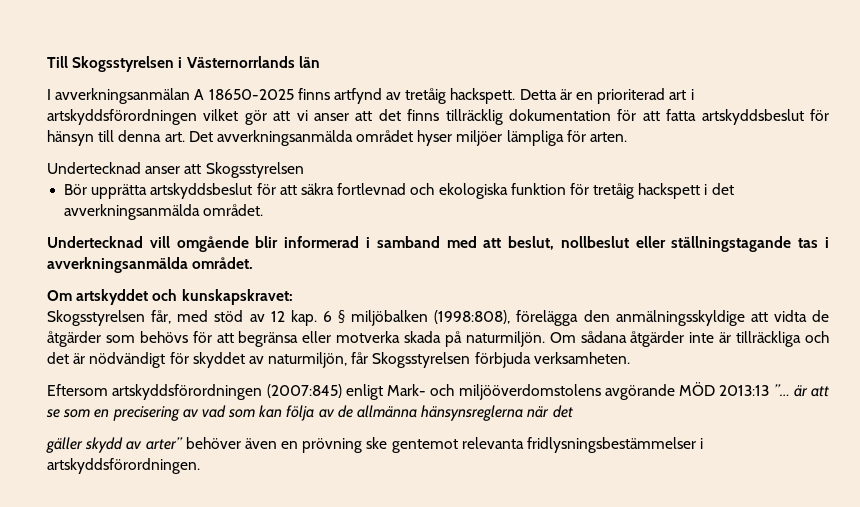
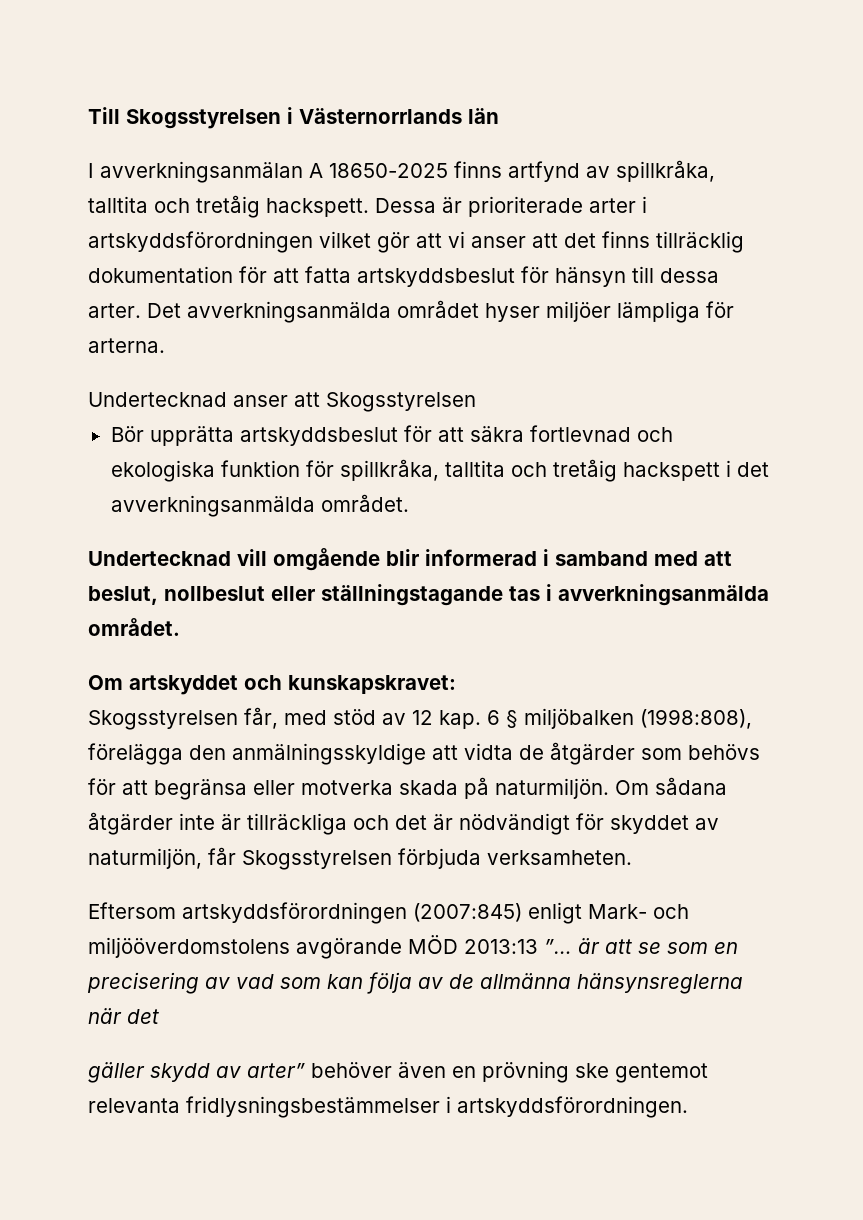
- I avverkningsanmälan A 18650-2025 finns artfynd av tretåig hackspett. Detta är en prioriterad art i artskyddsförordningen vilket gör att vi anser att det finns tillräcklig dokumentation för att fatta artskyddsbeslut för hänsyn till denna art. Det avverkningsanmälda området hyser miljöer lämpliga för arten.
+ I avverkningsanmälan A 18650-2025 finns artfynd av spillkråka, talltita och tretåig hackspett. Dessa är prioriterade arter i artskyddsförordningen vilket gör att vi anser att det finns tillräcklig dokumentation för att fatta artskyddsbeslut för hänsyn till dessa arter. Det avverkningsanmälda området hyser miljöer lämpliga för arterna.
- Bör upprätta artskyddsbeslut för att säkra fortlevnad och ekologiska funktion för tretåig hackspett i det avverkningsanmälda området.
+ Bör upprätta artskyddsbeslut för att säkra fortlevnad och ekologiska funktion för spillkråka, talltita och tretåig hackspett i det avverkningsanmälda området.

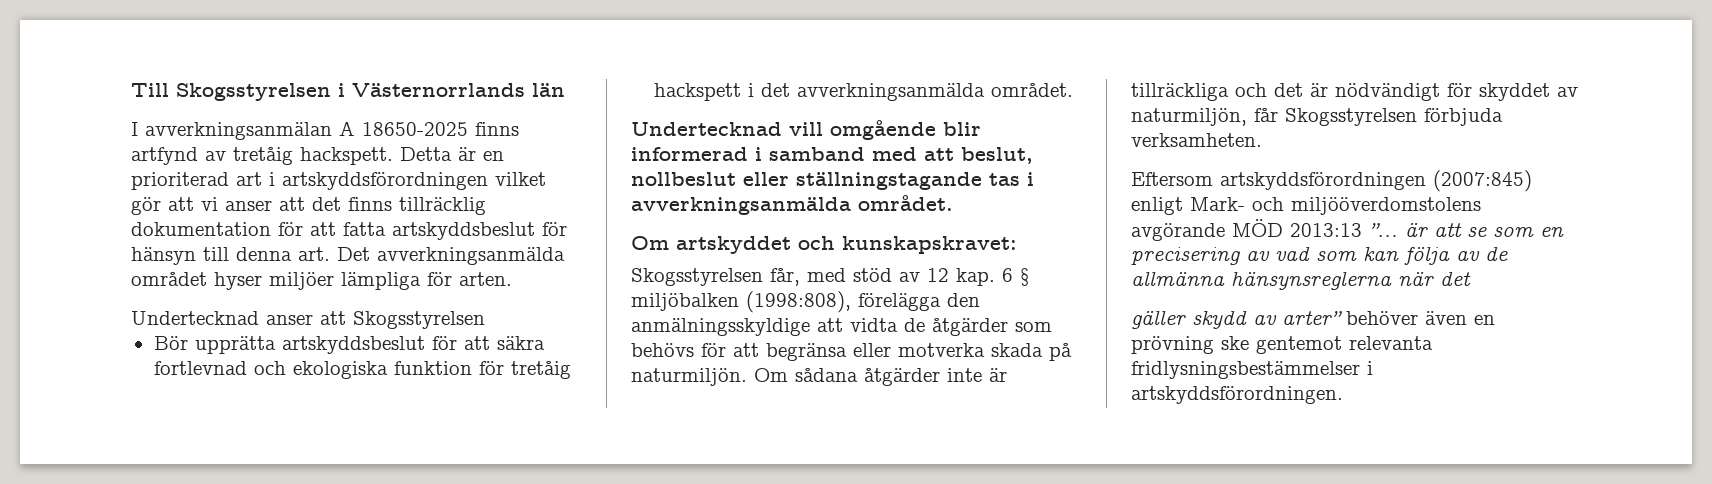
- I avverkningsanmälan A 18650-2025 finns artfynd av spillkråka, talltita och tretåig hackspett. Dessa är prioriterade arter i artskyddsförordningen vilket gör att vi anser att det finns tillräcklig dokumentation för att fatta artskyddsbeslut för hänsyn till dessa arter. Det avverkningsanmälda området hyser miljöer lämpliga för arterna.
+ I avverkningsanmälan A 18650-2025 finns artfynd av tretåig hackspett. Detta är en prioriterad art i artskyddsförordningen vilket gör att vi anser att det finns tillräcklig dokumentation för att fatta artskyddsbeslut för hänsyn till denna art. Det avverkningsanmälda området hyser miljöer lämpliga för arten.
- Bör upprätta artskyddsbeslut för att säkra fortlevnad och ekologiska funktion för spillkråka, talltita och tretåig hackspett i det avverkningsanmälda området.
+ Bör upprätta artskyddsbeslut för att säkra fortlevnad och ekologiska funktion för tretåig hackspett i det avverkningsanmälda området.

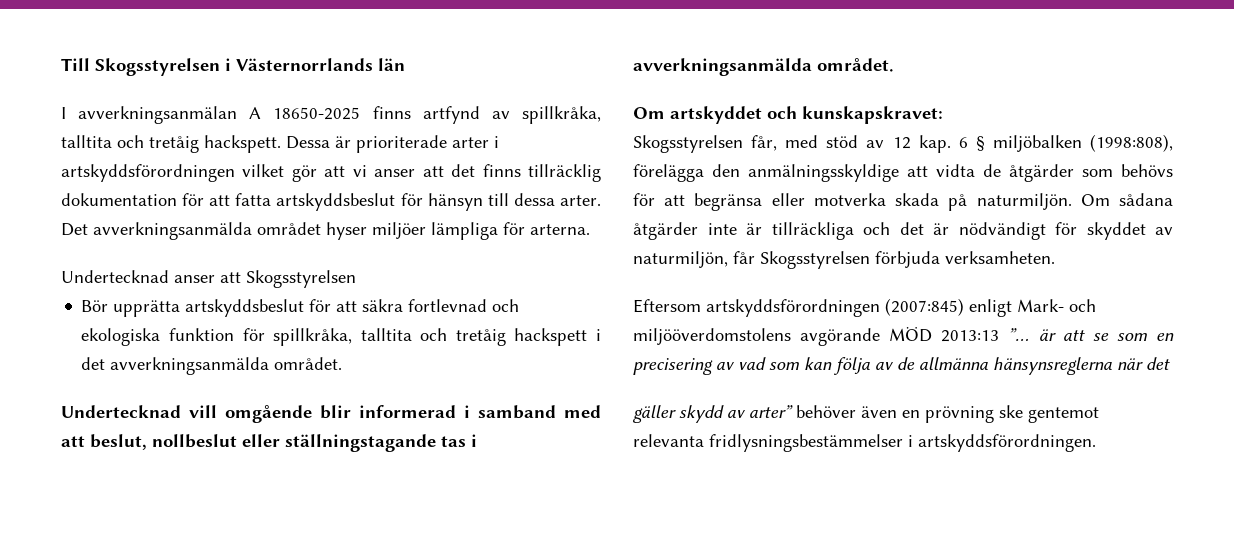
- I avverkningsanmälan A 18650-2025 finns artfynd av tretåig hackspett. Detta är en prioriterad art i artskyddsförordningen vilket gör att vi anser att det finns tillräcklig dokumentation för att fatta artskyddsbeslut för hänsyn till denna art. Det avverkningsanmälda området hyser miljöer lämpliga för arten.
+ I avverkningsanmälan A 18650-2025 finns artfynd av spillkråka, talltita och tretåig hackspett. Dessa är prioriterade arter i artskyddsförordningen vilket gör att vi anser att det finns tillräcklig dokumentation för att fatta artskyddsbeslut för hänsyn till dessa arter. Det avverkningsanmälda området hyser miljöer lämpliga för arterna.
- Bör upprätta artskyddsbeslut för att säkra fortlevnad och ekologiska funktion för tretåig hackspett i det avverkningsanmälda området.
+ Bör upprätta artskyddsbeslut för att säkra fortlevnad och ekologiska funktion för spillkråka, talltita och tretåig hackspett i det avverkningsanmälda området.

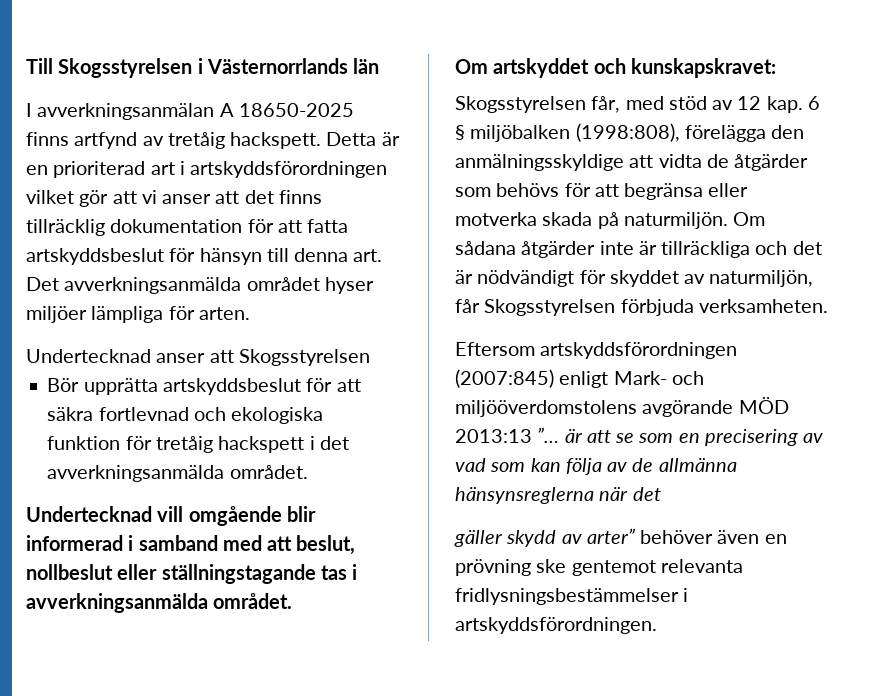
- I avverkningsanmälan A 18650-2025 finns artfynd av spillkråka, talltita och tretåig hackspett. Dessa är prioriterade arter i artskyddsförordningen vilket gör att vi anser att det finns tillräcklig dokumentation för att fatta artskyddsbeslut för hänsyn till dessa arter. Det avverkningsanmälda området hyser miljöer lämpliga för arterna.
+ I avverkningsanmälan A 18650-2025 finns artfynd av tretåig hackspett. Detta är en prioriterad art i artskyddsförordningen vilket gör att vi anser att det finns tillräcklig dokumentation för att fatta artskyddsbeslut för hänsyn till denna art. Det avverkningsanmälda området hyser miljöer lämpliga för arten.
- Bör upprätta artskyddsbeslut för att säkra fortlevnad och ekologiska funktion för spillkråka, talltita och tretåig hackspett i det avverkningsanmälda området.
+ Bör upprätta artskyddsbeslut för att säkra fortlevnad och ekologiska funktion för tretåig hackspett i det avverkningsanmälda området.

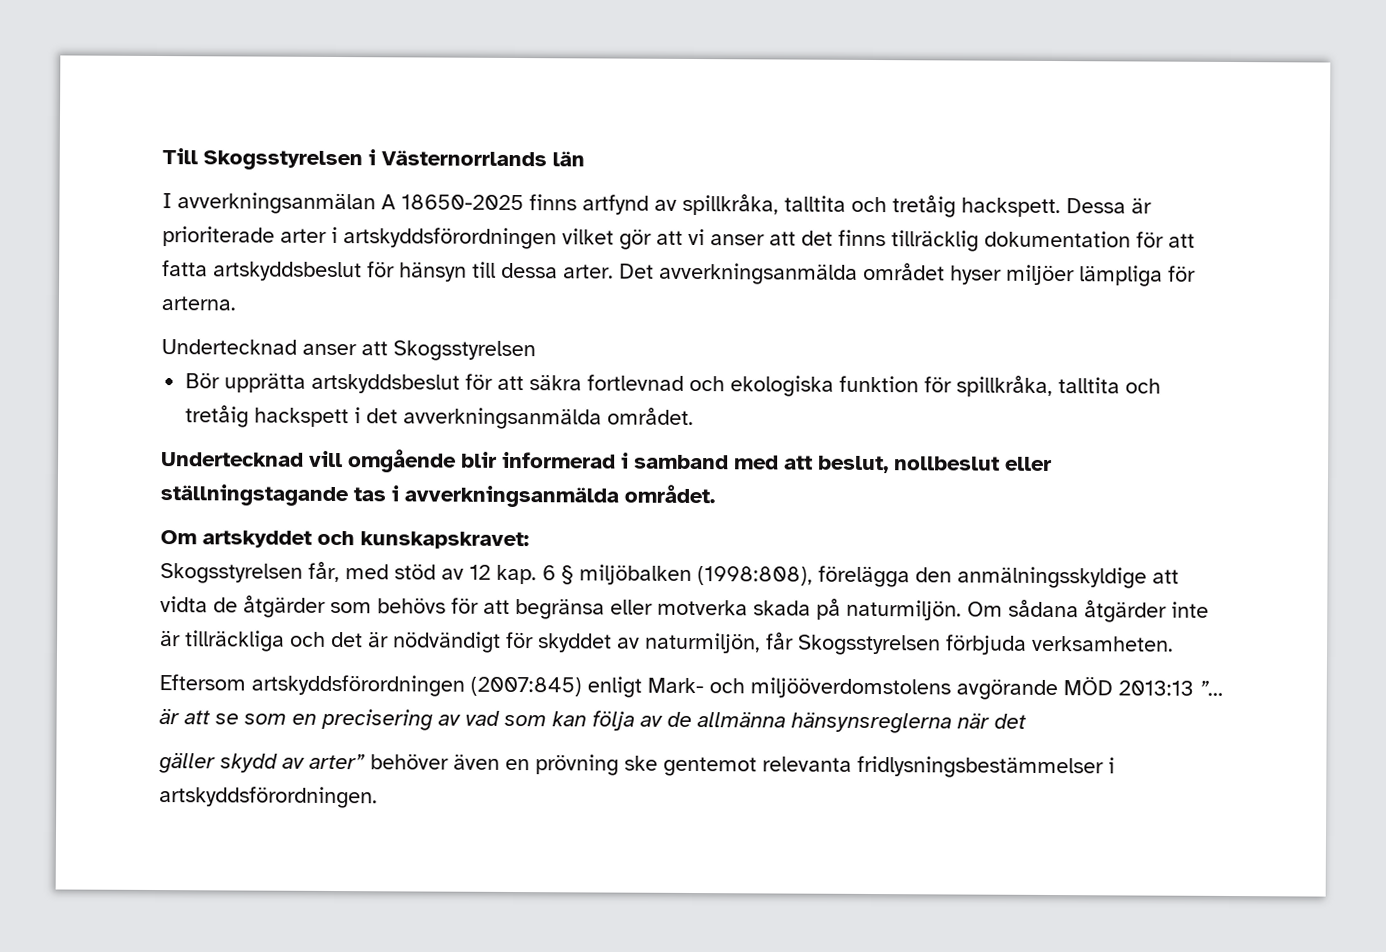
- I avverkningsanmälan A 18650-2025 finns artfynd av tretåig hackspett. Detta är en prioriterad art i artskyddsförordningen vilket gör att vi anser att det finns tillräcklig dokumentation för att fatta artskyddsbeslut för hänsyn till denna art. Det avverkningsanmälda området hyser miljöer lämpliga för arten.
+ I avverkningsanmälan A 18650-2025 finns artfynd av spillkråka, talltita och tretåig hackspett. Dessa är prioriterade arter i artskyddsförordningen vilket gör att vi anser att det finns tillräcklig dokumentation för att fatta artskyddsbeslut för hänsyn till dessa arter. Det avverkningsanmälda området hyser miljöer lämpliga för arterna.
- Bör upprätta artskyddsbeslut för att säkra fortlevnad och ekologiska funktion för tretåig hackspett i det avverkningsanmälda området.
+ Bör upprätta artskyddsbeslut för att säkra fortlevnad och ekologiska funktion för spillkråka, talltita och tretåig hackspett i det avverkningsanmälda området.

